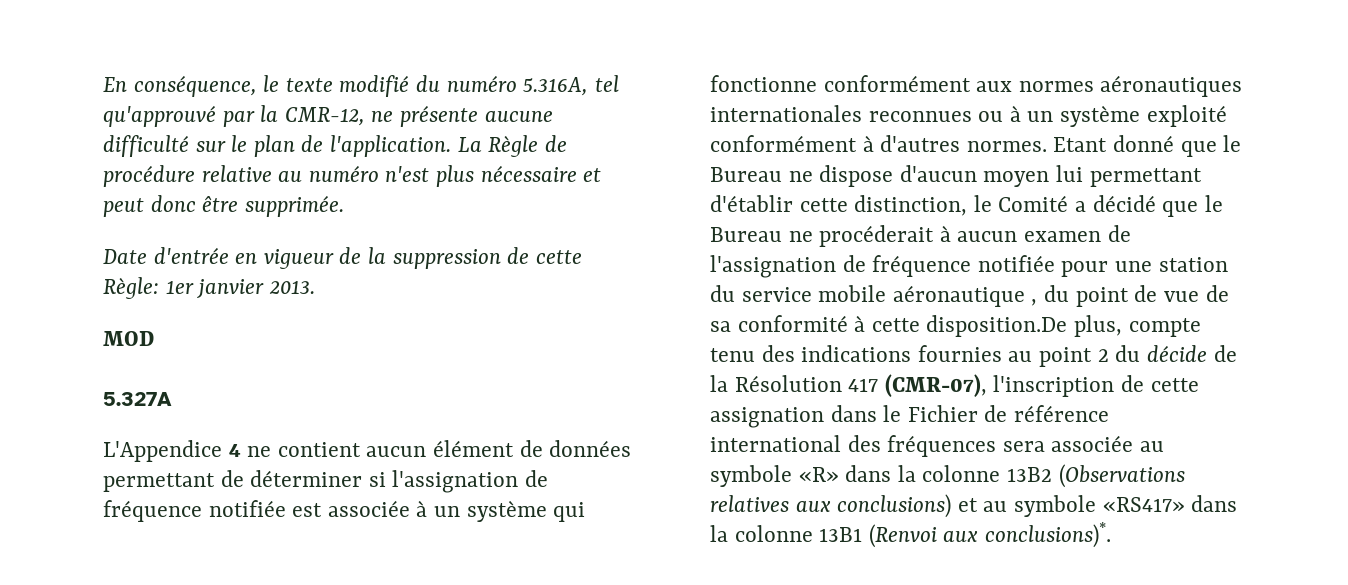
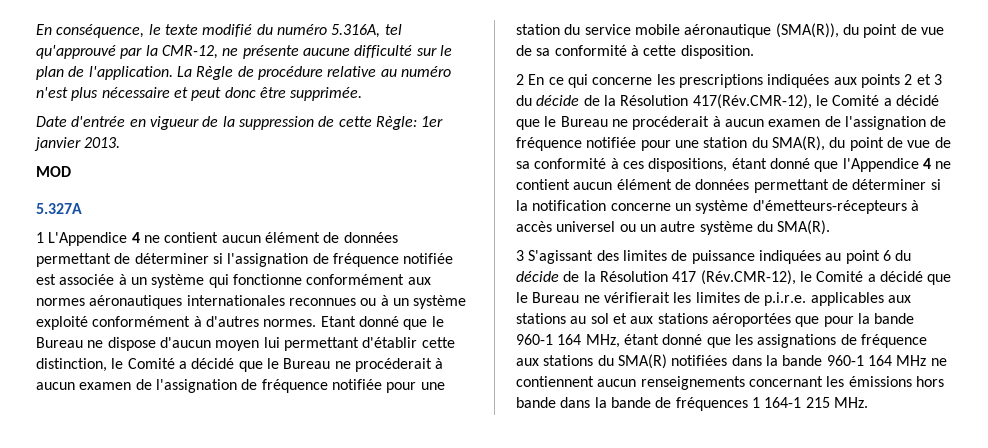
- L'Appendice 4 ne contient aucun élément de données permettant de déterminer si l'assignation de fréquence notifiée est associée à un système qui fonctionne conformément aux normes aéronautiques internationales reconnues ou à un système exploité conformément à d'autres normes.
+ 1 L'Appendice 4 ne contient aucun élément de données permettant de déterminer si l'assignation de fréquence notifiée est associée à un système qui fonctionne conformément aux normes aéronautiques internationales reconnues ou à un système exploité conformément à d'autres normes.
- Etant donné que le Bureau ne dispose d'aucun moyen lui permettant d'établir cette distinction, le Comité a décidé que le Bureau ne procéderait à aucun examen de l'assignation de fréquence notifiée pour une station du service mobile aéronautique , du point de vue de sa conformité à cette disposition.De plus, compte tenu des indications fournies au point 2 du décide de la Résolution 417 (CMR-07), l'inscription de cette assignation dans le Fichier de référence international des fréquences sera associée au symbole «R» dans la colonne 13B2 (Observations relatives aux conclusions) et au symbole «RS417» dans la colonne 13B1 (Renvoi aux conclusions)*.
+ Etant donné que le Bureau ne dispose d'aucun moyen lui permettant d'établir cette distinction, le Comité a décidé que le Bureau ne procéderait à aucun examen de l'assignation de fréquence notifiée pour une station du service mobile aéronautique (SMA(R)), du point de vue de sa conformité à cette disposition.
+ 2 En ce qui concerne les prescriptions indiquées aux points 2 et 3 du décide de la Résolution 417(Rév.CMR-12), le Comité a décidé que le Bureau ne procéderait à aucun examen de l'assignation de fréquence notifiée pour une station du SMA(R), du point de vue de sa conformité à ces dispositions, étant donné que l'Appendice 4 ne contient aucun élément de données permettant de déterminer si la notification concerne un système d'émetteurs-récepteurs à accès universel ou un autre système du SMA(R).
+ 3 S'agissant des limites de puissance indiquées au point 6 du décide de la Résolution 417 (Rév.CMR-12), le Comité a décidé que le Bureau ne vérifierait les limites de p.i.r.e. applicables aux stations au sol et aux stations aéroportées que pour la bande 960-1 164 MHz, étant donné que les assignations de fréquence aux stations du SMA(R) notifiées dans la bande 960-1 164 MHz ne contiennent aucun renseignements concernant les émissions hors bande dans la bande de fréquences 1 164-1 215 MHz.

